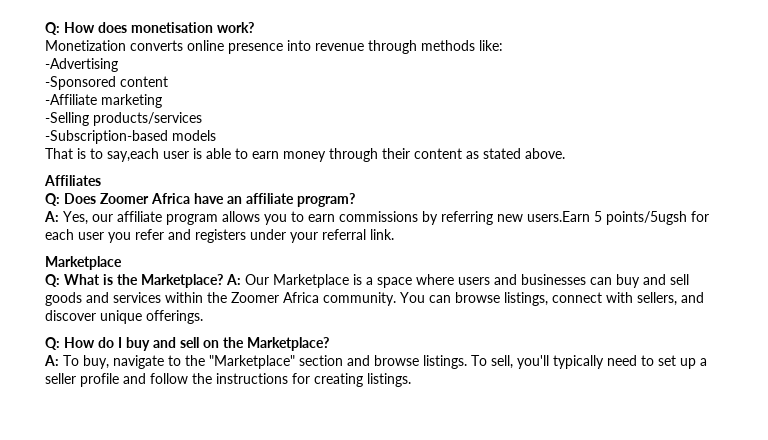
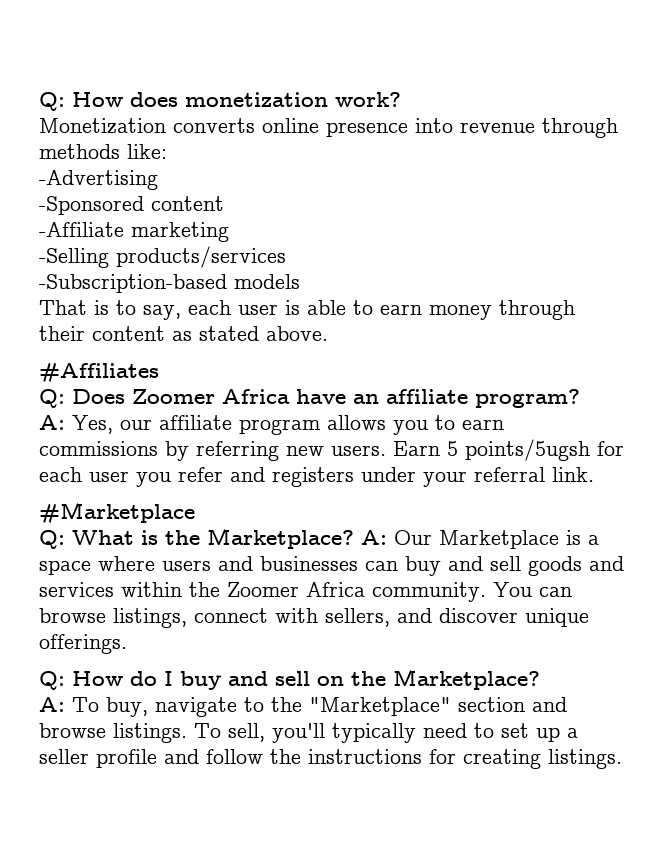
- Q: How does monetisation work?
+ Q: How does monetization work?
- That is to say,each user is able to earn money through their content as stated above.
+ That is to say, each user is able to earn money through their content as stated above.
- Affiliates
+ #Affiliates
- A: Yes, our affiliate program allows you to earn commissions by referring new users.Earn 5 points/5ugsh for each user you refer and registers under your referral link.
- Marketplace
+ A: Yes, our affiliate program allows you to earn commissions by referring new users. Earn 5 points/5ugsh for each user you refer and registers under your referral link.
+ #Marketplace

